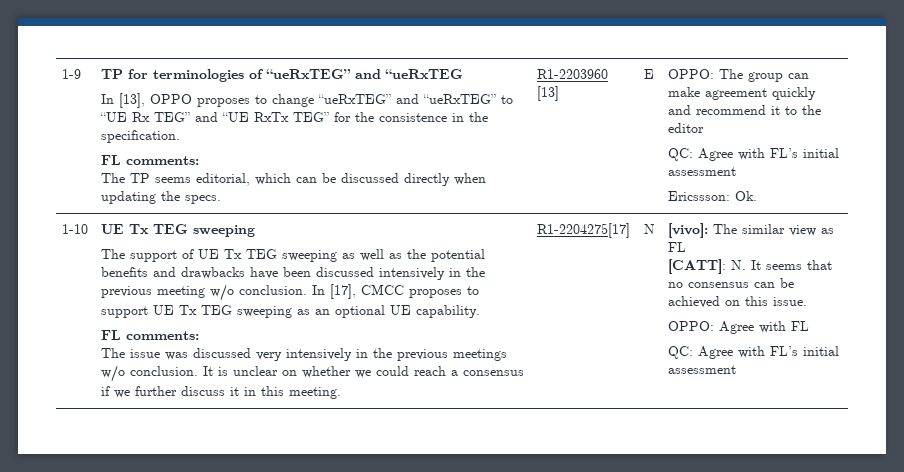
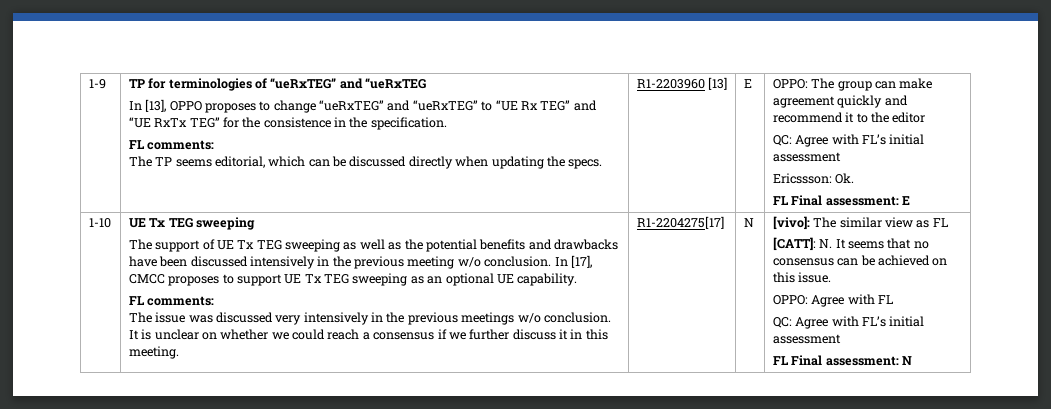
+ FL Final assessment: E
+ FL Final assessment: N

